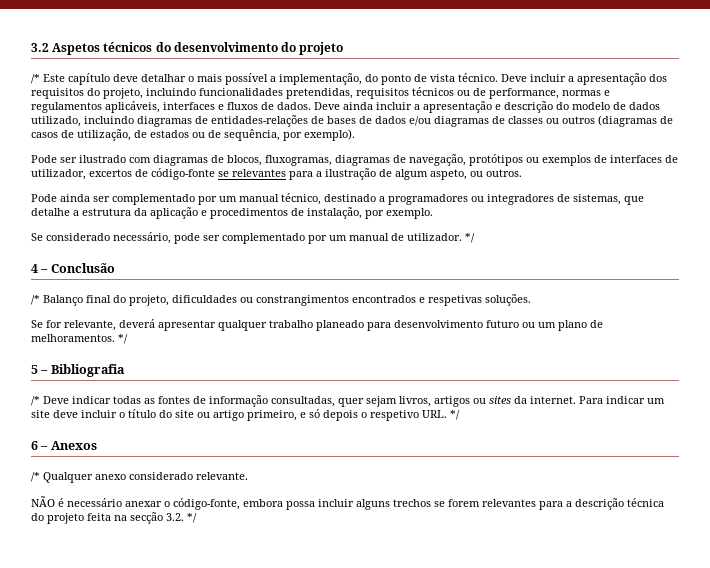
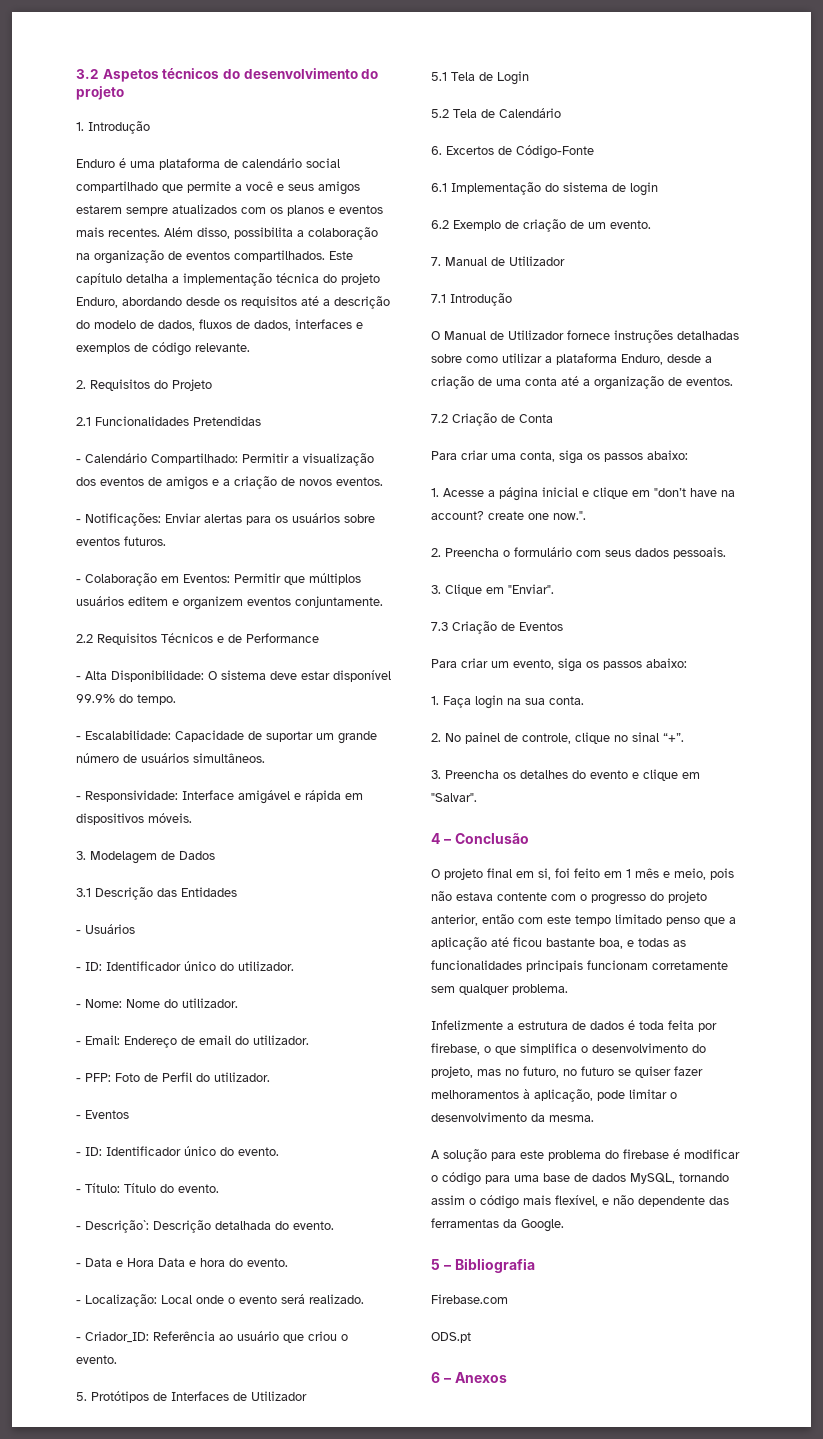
- /* Este capítulo deve detalhar o mais possível a implementação, do ponto de vista técnico. Deve incluir a apresentação dos requisitos do projeto, incluindo funcionalidades pretendidas, requisitos técnicos ou de performance, normas e regulamentos aplicáveis, interfaces e fluxos de dados. Deve ainda incluir a apresentação e descrição do modelo de dados utilizado, incluindo diagramas de entidades-relações de bases de dados e/ou diagramas de classes ou outros (diagramas de casos de utilização, de estados ou de sequência, por exemplo).
- Pode ser ilustrado com diagramas de blocos, fluxogramas, diagramas de navegação, protótipos ou exemplos de interfaces de utilizador, excertos de código-fonte se relevantes para a ilustração de algum aspeto, ou outros.
- Pode ainda ser complementado por um manual técnico, destinado a programadores ou integradores de sistemas, que detalhe a estrutura da aplicação e procedimentos de instalação, por exemplo.
- Se considerado necessário, pode ser complementado por um manual de utilizador. */
+ 1. Introdução
+ Enduro é uma plataforma de calendário social compartilhado que permite a você e seus amigos estarem sempre atualizados com os planos e eventos mais recentes. Além disso, possibilita a colaboração na organização de eventos compartilhados. Este capítulo detalha a implementação técnica do projeto Enduro, abordando desde os requisitos até a descrição do modelo de dados, fluxos de dados, interfaces e exemplos de código relevante.
+ 2. Requisitos do Projeto
+ 2.1 Funcionalidades Pretendidas
+ - Calendário Compartilhado: Permitir a visualização dos eventos de amigos e a criação de novos eventos.
+ - Notificações: Enviar alertas para os usuários sobre eventos futuros.
+ - Colaboração em Eventos: Permitir que múltiplos usuários editem e organizem eventos conjuntamente.
+ 2.2 Requisitos Técnicos e de Performance
+ - Alta Disponibilidade: O sistema deve estar disponível 99.9% do tempo.
+ - Escalabilidade: Capacidade de suportar um grande número de usuários simultâneos.
+ - Responsividade: Interface amigável e rápida em dispositivos móveis.
+ 3. Modelagem de Dados
+ 3.1 Descrição das Entidades
+ - Usuários
+ - ID: Identificador único do utilizador.
+ - Nome: Nome do utilizador.
+ - Email: Endereço de email do utilizador.
+ - PFP: Foto de Perfil do utilizador.
+ - Eventos
+ - ID: Identificador único do evento.
+ - Título: Título do evento.
+ - Descrição`: Descrição detalhada do evento.
+ - Data e Hora Data e hora do evento.
+ - Localização: Local onde o evento será realizado.
+ - Criador_ID: Referência ao usuário que criou o evento.
+ 5. Protótipos de Interfaces de Utilizador
+ 5.1 Tela de Login
+ 5.2 Tela de Calendário
+ 6. Excertos de Código-Fonte
+ 6.1 Implementação do sistema de login
+ 6.2 Exemplo de criação de um evento.
+ 7. Manual de Utilizador
+ 7.1 Introdução
+ O Manual de Utilizador fornece instruções detalhadas sobre como utilizar a plataforma Enduro, desde a criação de uma conta até a organização de eventos.
+ 7.2 Criação de Conta
+ Para criar uma conta, siga os passos abaixo:
+ 1. Acesse a página inicial e clique em "don’t have na account? create one now.".
+ 2. Preencha o formulário com seus dados pessoais.
+ 3. Clique em "Enviar".
+ 7.3 Criação de Eventos
+ Para criar um evento, siga os passos abaixo:
+ 1. Faça login na sua conta.
+ 2. No painel de controle, clique no sinal “+”.
+ 3. Preencha os detalhes do evento e clique em "Salvar".
  4 – Conclusão
- /* Balanço final do projeto, dificuldades ou constrangimentos encontrados e respetivas soluções.
- Se for relevante, deverá apresentar qualquer trabalho planeado para desenvolvimento futuro ou um plano de melhoramentos. */
+ O projeto final em si, foi feito em 1 mês e meio, pois não estava contente com o progresso do projeto anterior, então com este tempo limitado penso que a aplicação até ficou bastante boa, e todas as funcionalidades principais funcionam corretamente sem qualquer problema.
+ Infelizmente a estrutura de dados é toda feita por firebase, o que simplifica o desenvolvimento do projeto, mas no futuro, no futuro se quiser fazer melhoramentos à aplicação, pode limitar o desenvolvimento da mesma.
+ A solução para este problema do firebase é modificar o código para uma base de dados MySQL, tornando assim o código mais flexível, e não dependente das ferramentas da Google.
  5 – Bibliografia
- /* Deve indicar todas as fontes de informação consultadas, quer sejam livros, artigos ou sites da internet. Para indicar um site deve incluir o título do site ou artigo primeiro, e só depois o respetivo URL. */
+ Firebase.com
+ ODS.pt
  6 – Anexos
- /* Qualquer anexo considerado relevante.
- NÃO é necessário anexar o código-fonte, embora possa incluir alguns trechos se forem relevantes para a descrição técnica do projeto feita na secção 3.2. */

